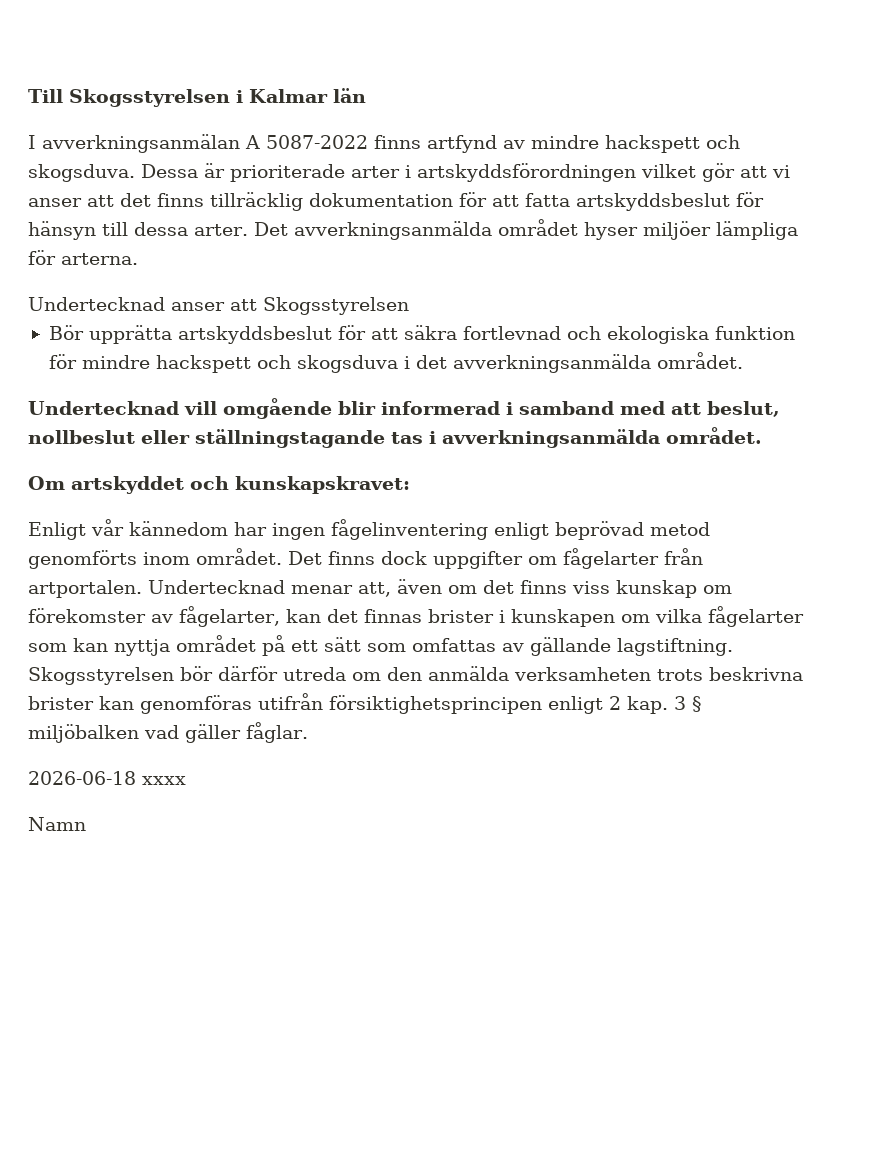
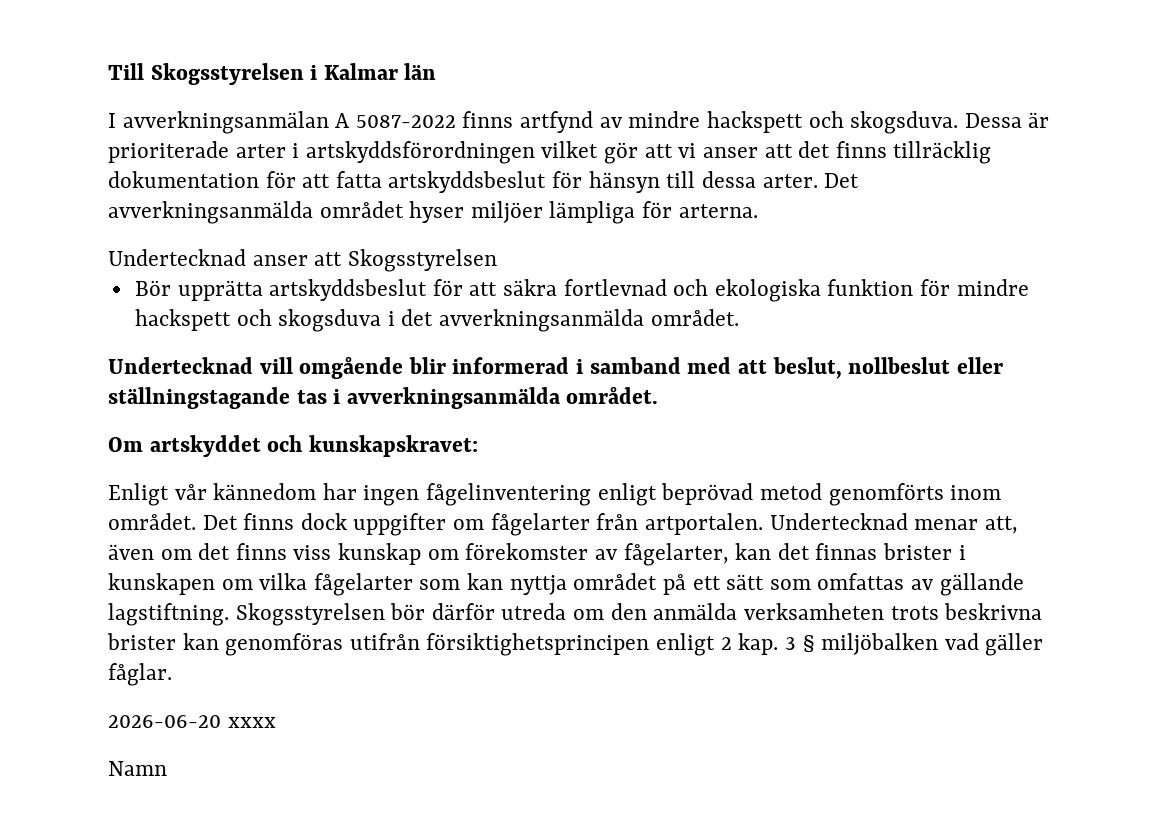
- 2026-06-18 xxxx
+ 2026-06-20 xxxx

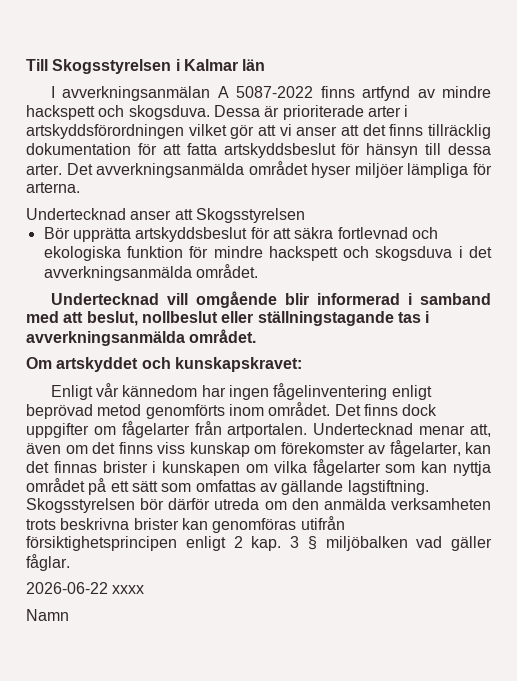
- 2026-06-20 xxxx
+ 2026-06-22 xxxx

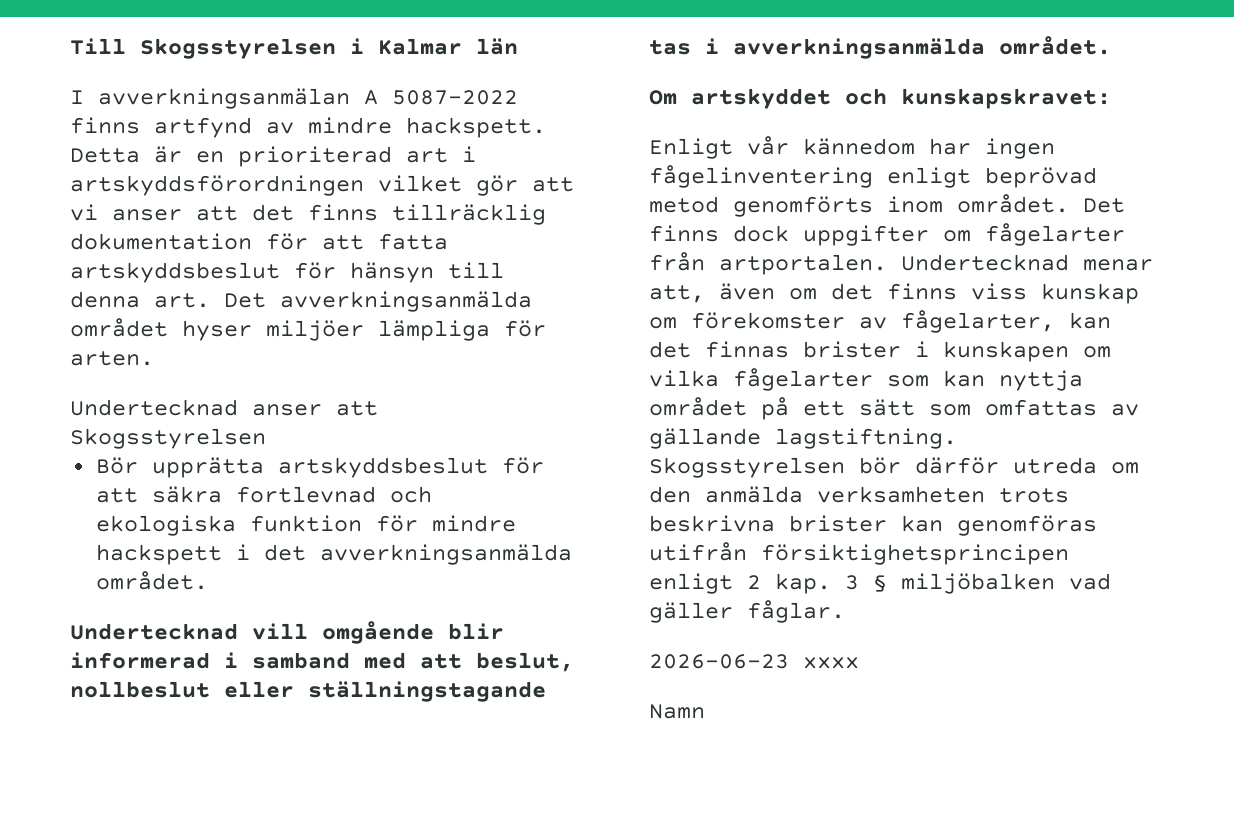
- I avverkningsanmälan A 5087-2022 finns artfynd av mindre hackspett och skogsduva. Dessa är prioriterade arter i artskyddsförordningen vilket gör att vi anser att det finns tillräcklig dokumentation för att fatta artskyddsbeslut för hänsyn till dessa arter. Det avverkningsanmälda området hyser miljöer lämpliga för arterna.
+ I avverkningsanmälan A 5087-2022 finns artfynd av mindre hackspett. Detta är en prioriterad art i artskyddsförordningen vilket gör att vi anser att det finns tillräcklig dokumentation för att fatta artskyddsbeslut för hänsyn till denna art. Det avverkningsanmälda området hyser miljöer lämpliga för arten.
- Bör upprätta artskyddsbeslut för att säkra fortlevnad och ekologiska funktion för mindre hackspett och skogsduva i det avverkningsanmälda området.
+ Bör upprätta artskyddsbeslut för att säkra fortlevnad och ekologiska funktion för mindre hackspett i det avverkningsanmälda området.
- 2026-06-22 xxxx
+ 2026-06-23 xxxx

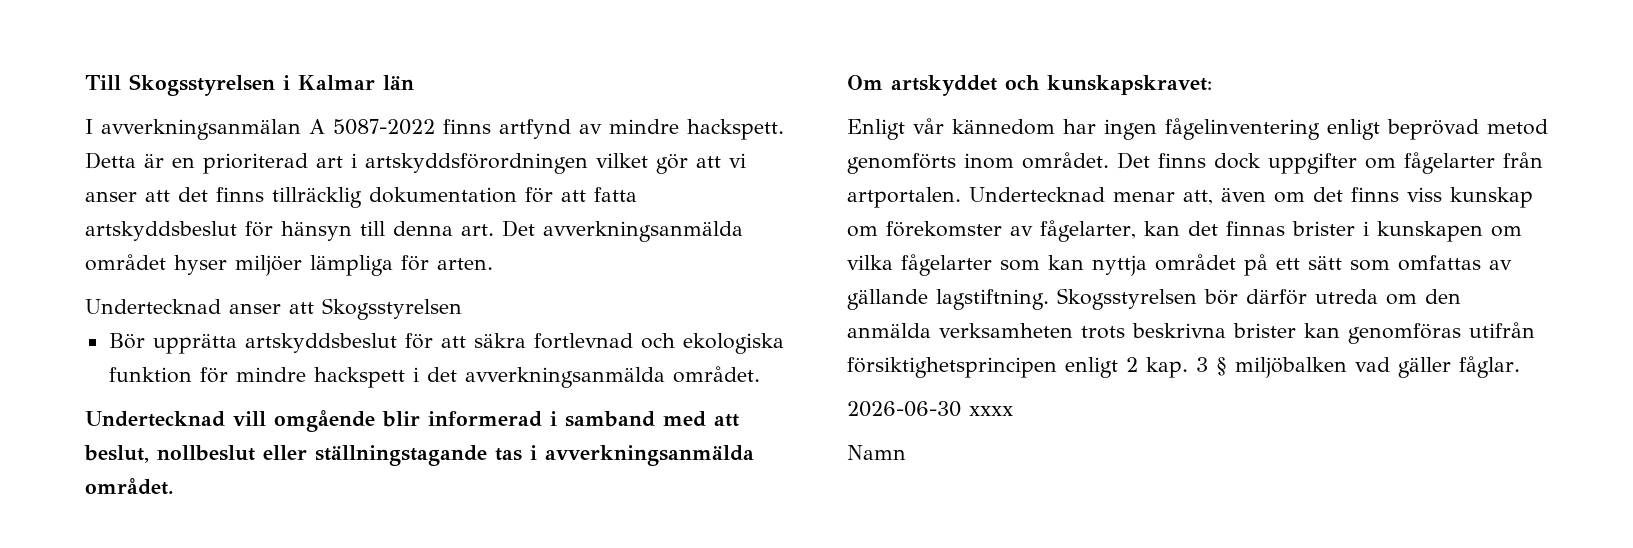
- 2026-06-23 xxxx
+ 2026-06-30 xxxx

